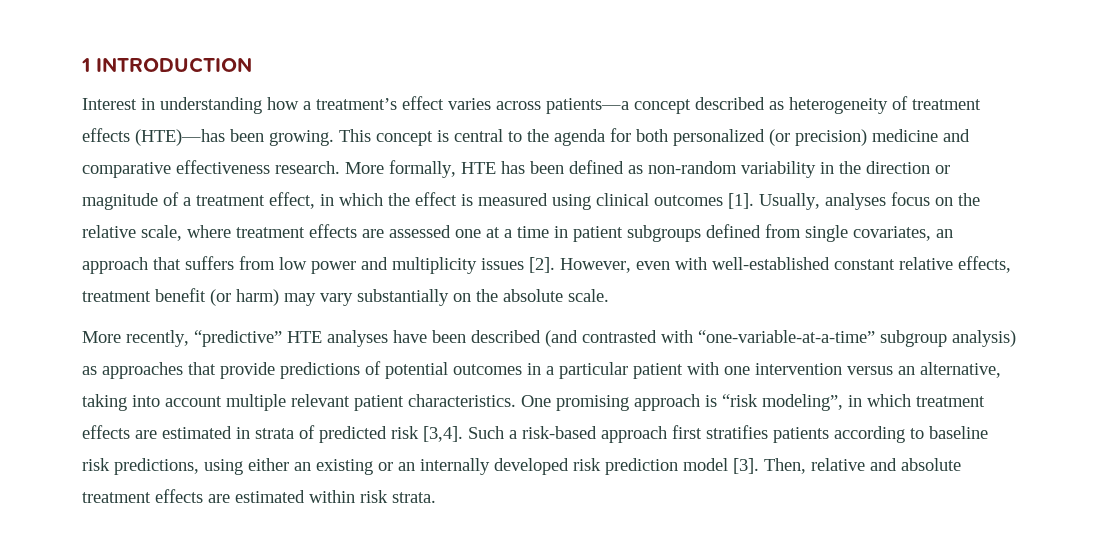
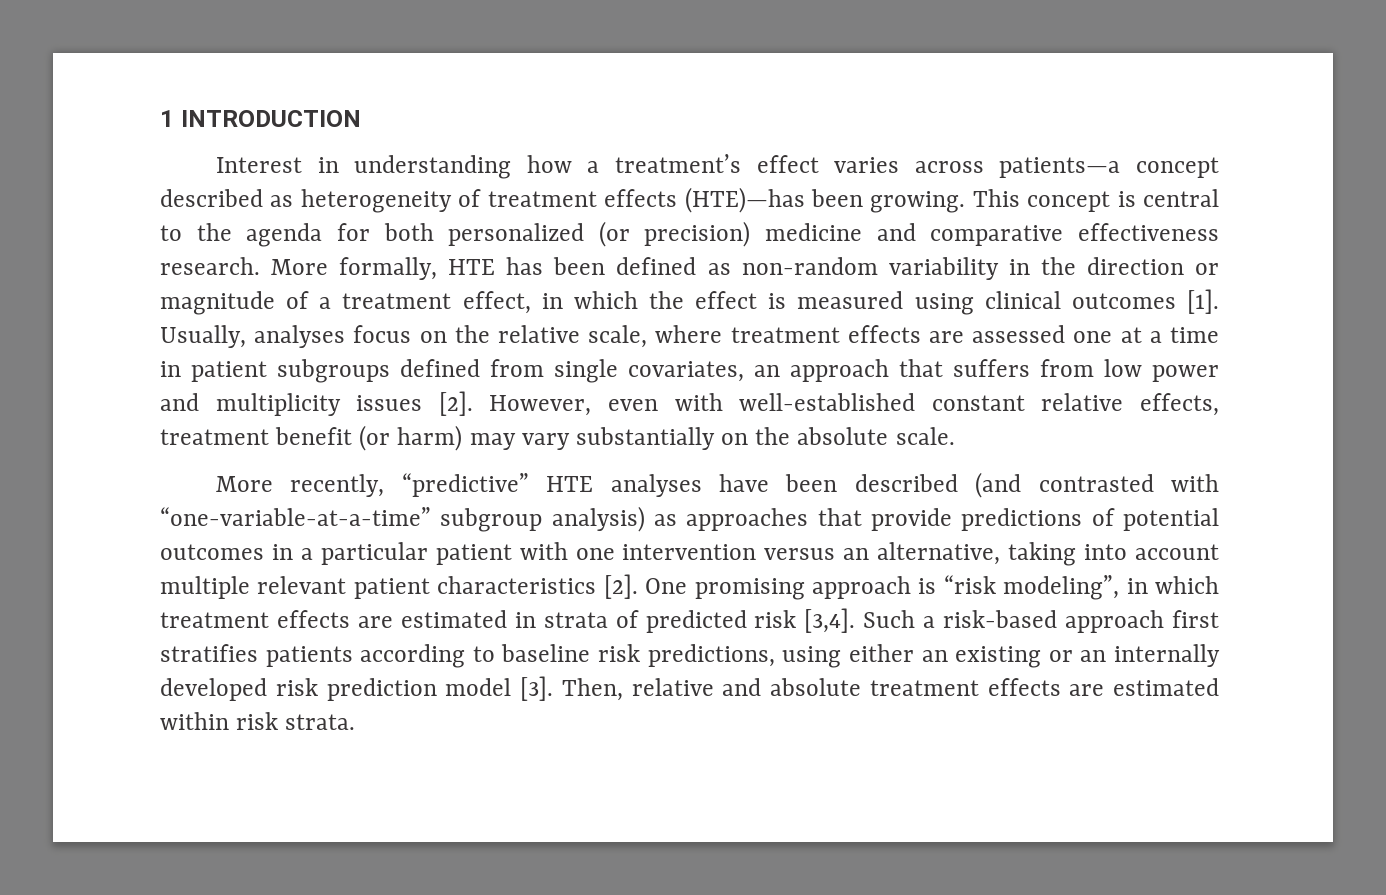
- More recently, “predictive” HTE analyses have been described (and contrasted with “one-variable-at-a-time” subgroup analysis) as approaches that provide predictions of potential outcomes in a particular patient with one intervention versus an alternative, taking into account multiple relevant patient characteristics.
+ More recently, “predictive” HTE analyses have been described (and contrasted with “one-variable-at-a-time” subgroup analysis) as approaches that provide predictions of potential outcomes in a particular patient with one intervention versus an alternative, taking into account multiple relevant patient characteristics [2].

